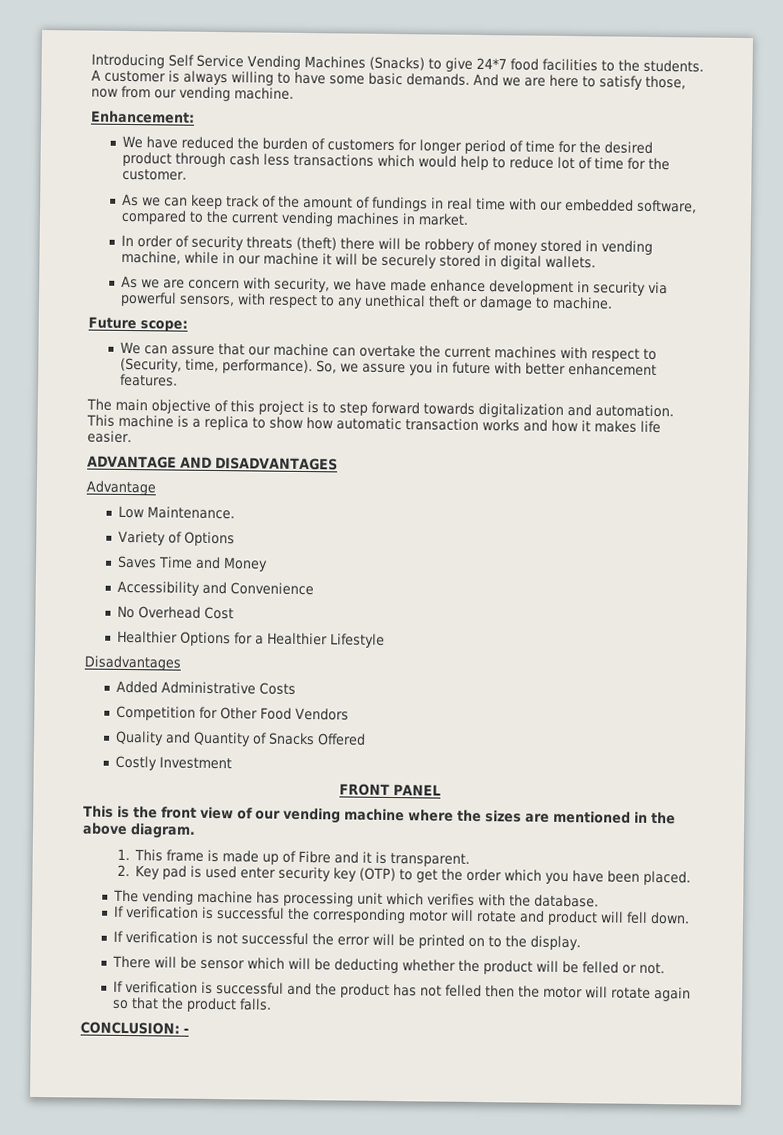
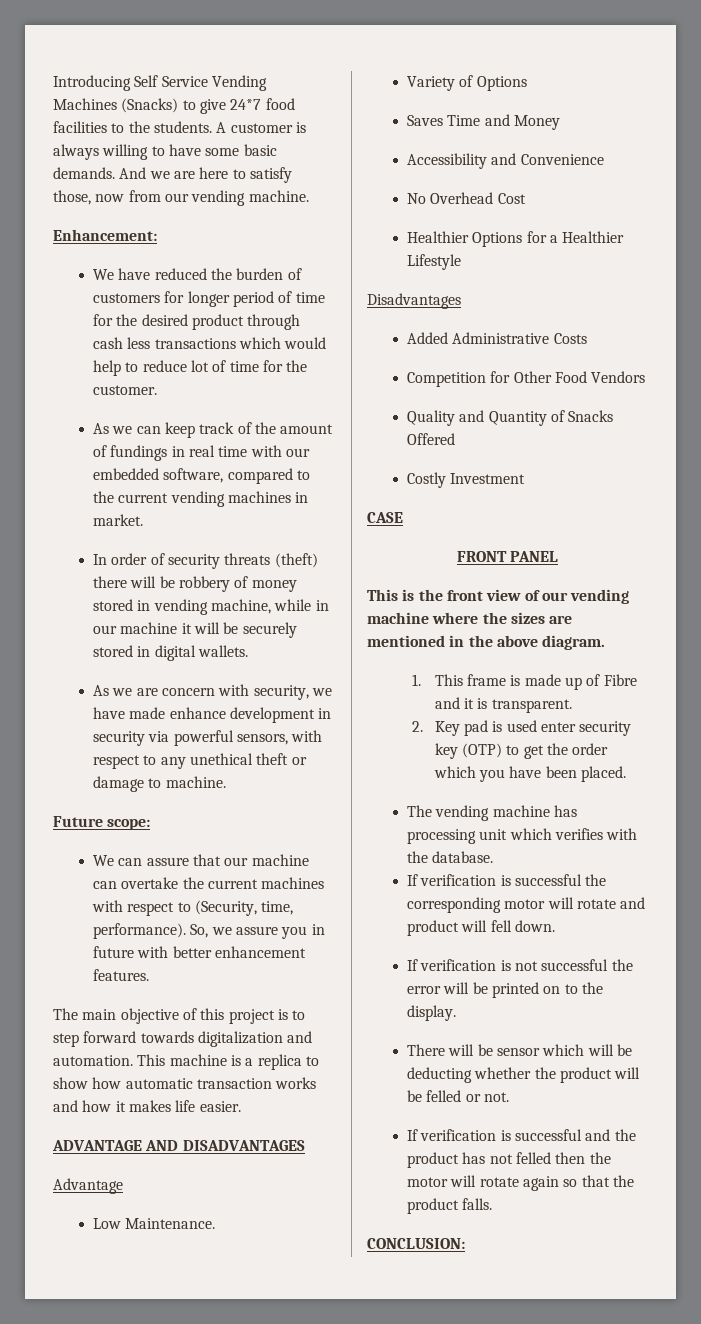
+ CASE
- CONCLUSION: -
+ CONCLUSION:

